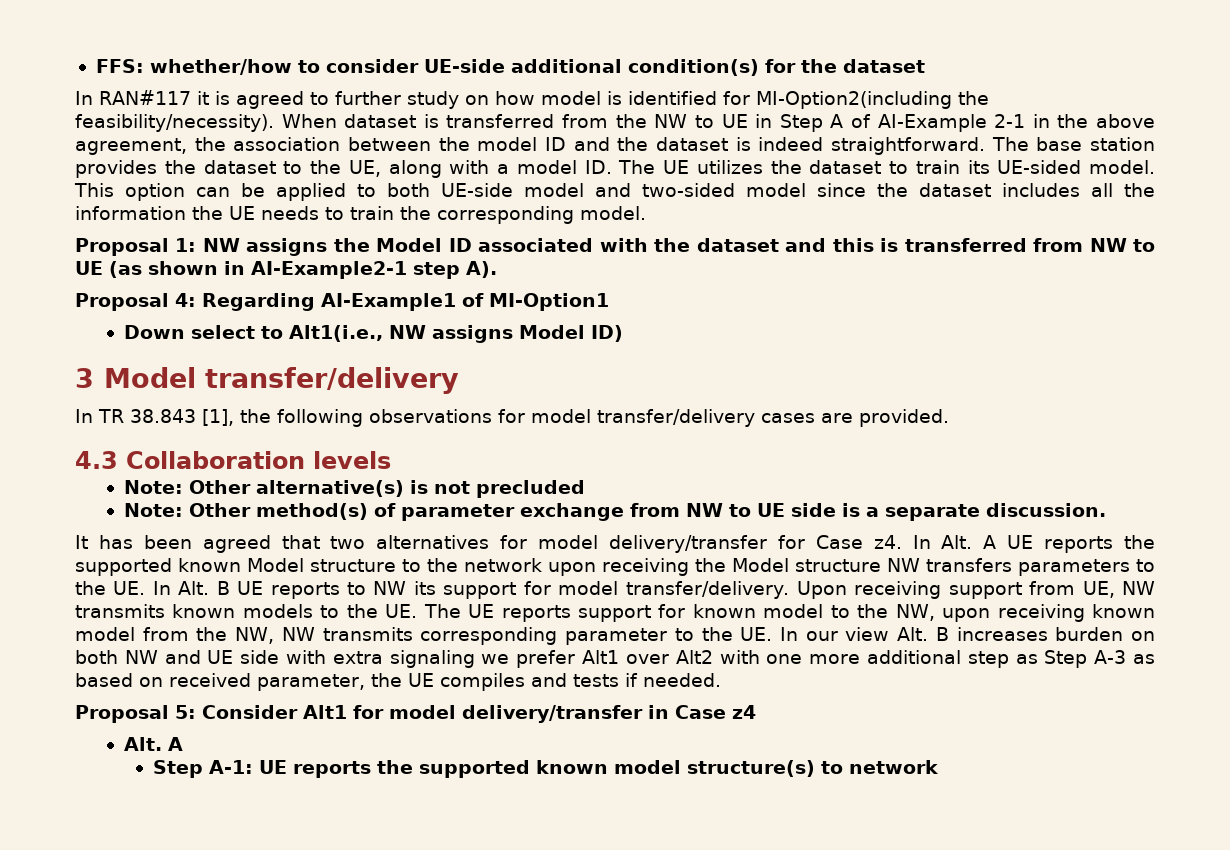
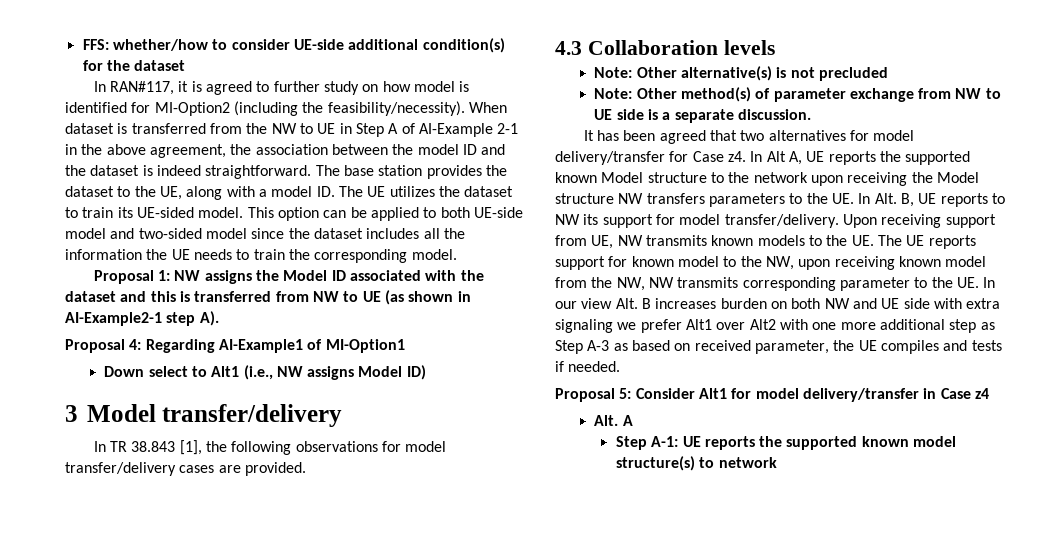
- In RAN#117 it is agreed to further study on how model is identified for MI-Option2(including the feasibility/necessity).
+ In RAN#117, it is agreed to further study on how model is identified for MI-Option2 (including the feasibility/necessity).
- Down select to Alt1(i.e., NW assigns Model ID)
+ Down select to Alt1 (i.e., NW assigns Model ID)
- In Alt. A UE reports the supported known Model structure to the network upon receiving the Model structure NW transfers parameters to the UE. In Alt. B UE reports to NW its support for model transfer/delivery.
+ In Alt A, UE reports the supported known Model structure to the network upon receiving the Model structure NW transfers parameters to the UE. In Alt. B, UE reports to NW its support for model transfer/delivery.

